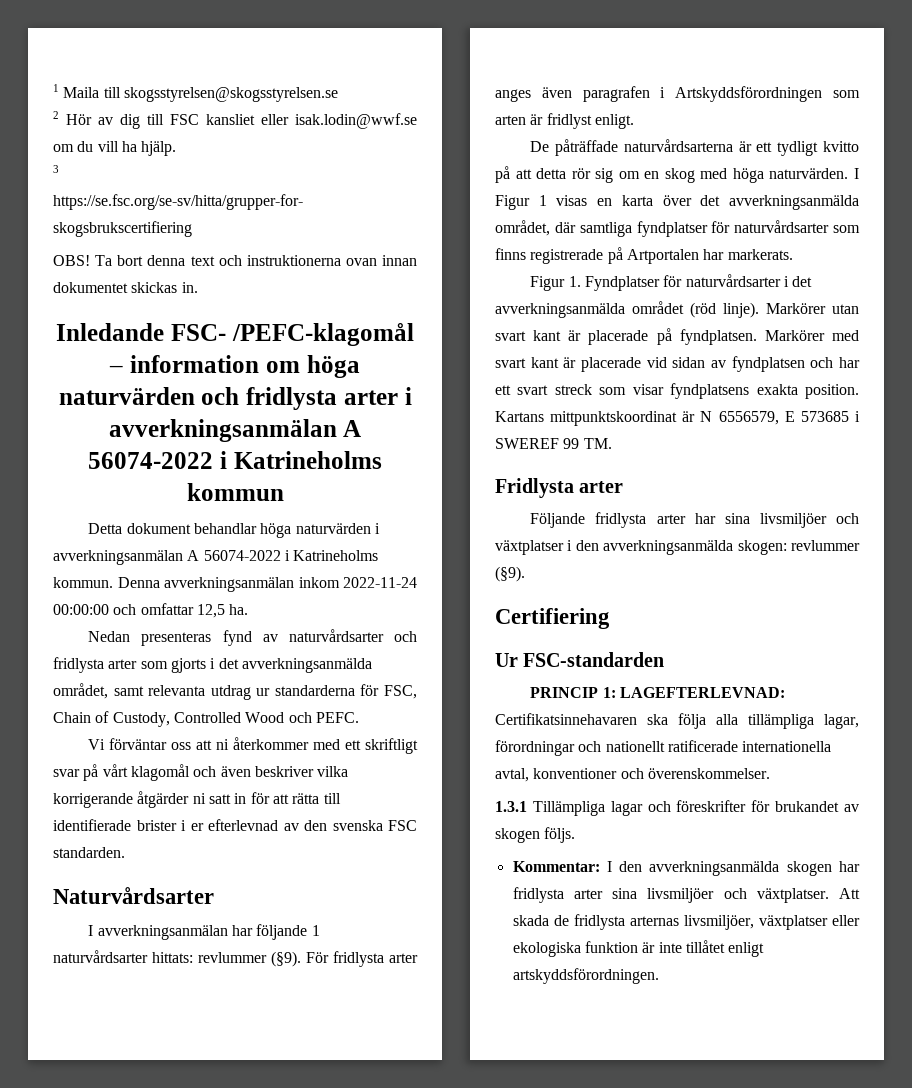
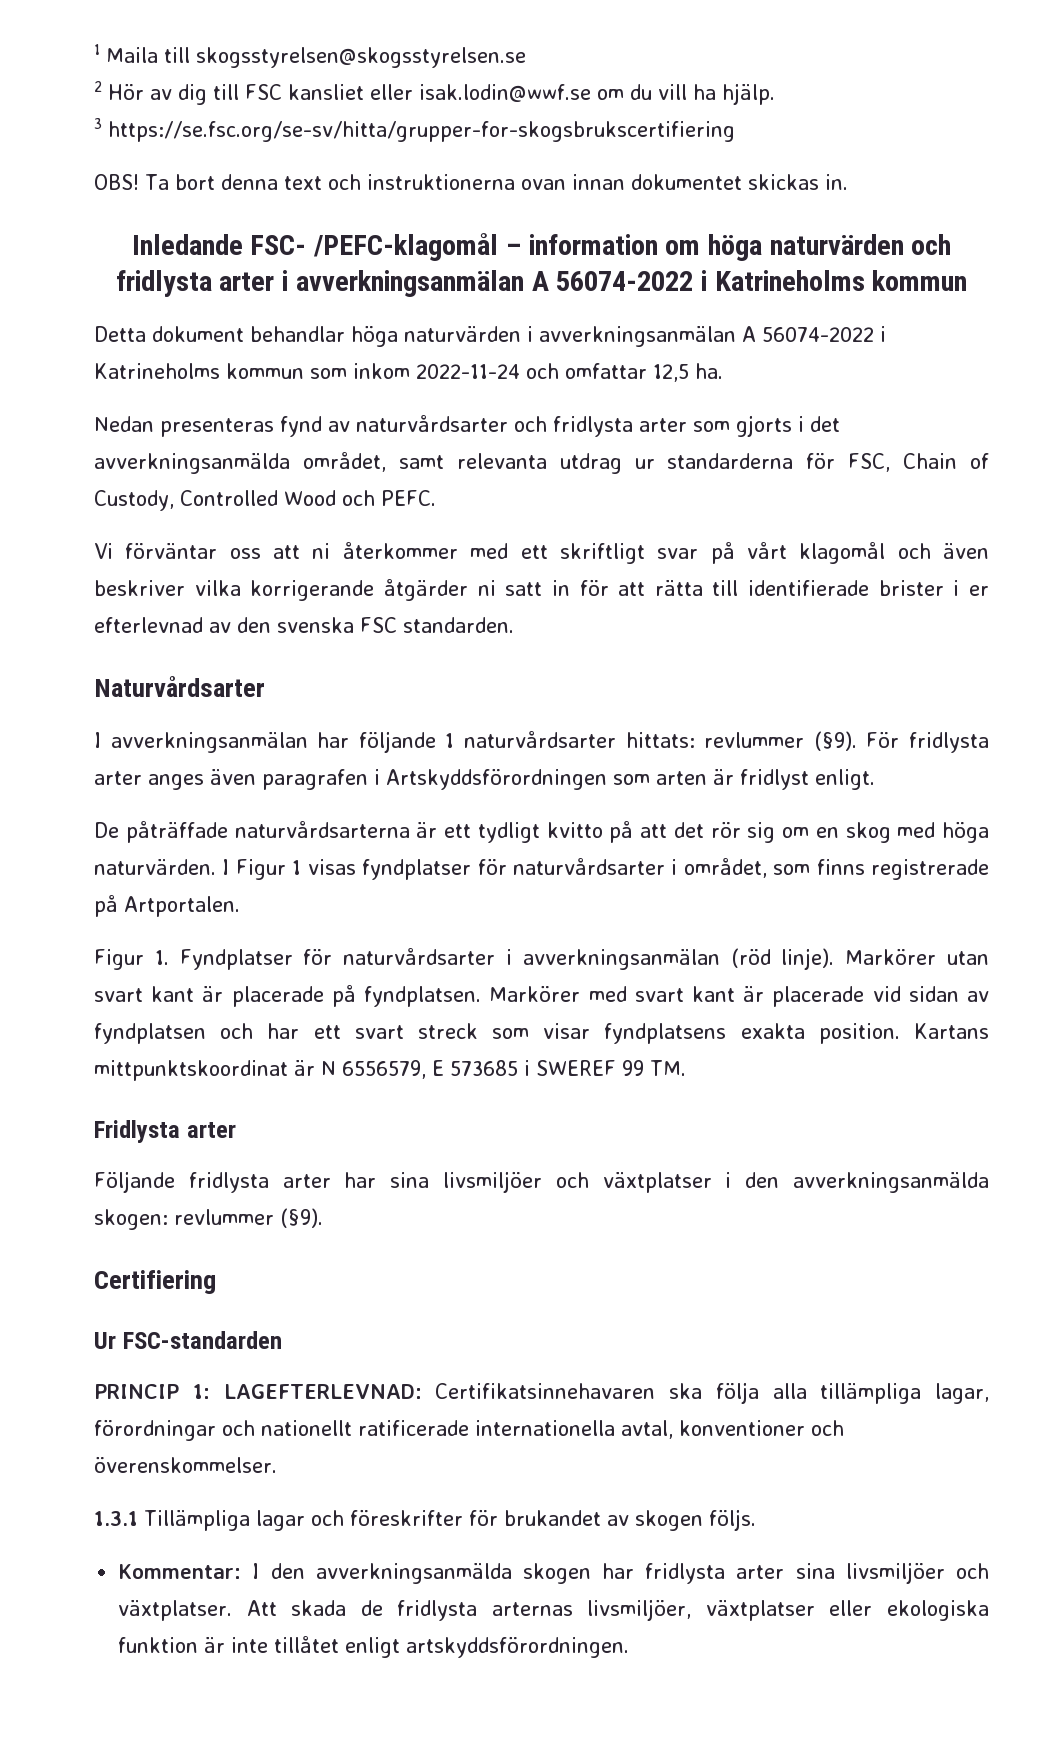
- Detta dokument behandlar höga naturvärden i avverkningsanmälan A 56074-2022 i Katrineholms kommun. Denna avverkningsanmälan inkom 2022-11-24 00:00:00 och omfattar 12,5 ha.
+ Detta dokument behandlar höga naturvärden i avverkningsanmälan A 56074-2022 i Katrineholms kommun som inkom 2022-11-24 och omfattar 12,5 ha.
- De påträffade naturvårdsarterna är ett tydligt kvitto på att detta rör sig om en skog med höga naturvärden.
+ De påträffade naturvårdsarterna är ett tydligt kvitto på att det rör sig om en skog med höga naturvärden.
- I Figur 1 visas en karta över det avverkningsanmälda området, där samtliga fyndplatser för naturvårdsarter som finns registrerade på Artportalen har markerats.
+ I Figur 1 visas fyndplatser för naturvårdsarter i området, som finns registrerade på Artportalen.
- Figur 1. Fyndplatser för naturvårdsarter i det avverkningsanmälda området (röd linje).
+ Figur 1. Fyndplatser för naturvårdsarter i avverkningsanmälan (röd linje).

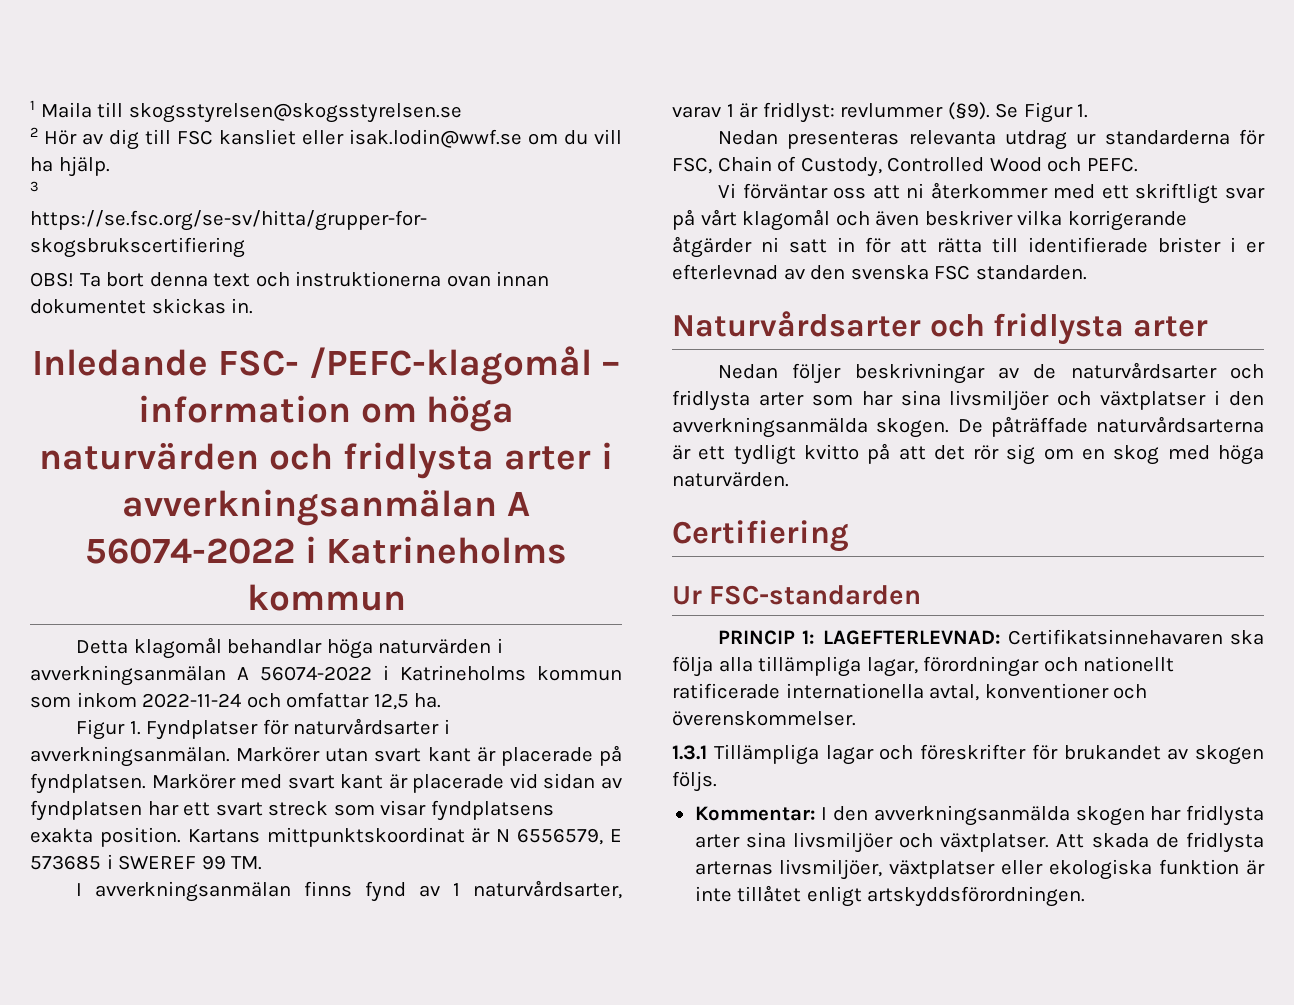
- Detta dokument behandlar höga naturvärden i avverkningsanmälan A 56074-2022 i Katrineholms kommun som inkom 2022-11-24 och omfattar 12,5 ha.
+ Detta klagomål behandlar höga naturvärden i avverkningsanmälan A 56074-2022 i Katrineholms kommun som inkom 2022-11-24 och omfattar 12,5 ha.
- Nedan presenteras fynd av naturvårdsarter och fridlysta arter som gjorts i det avverkningsanmälda området, samt relevanta utdrag ur standarderna för FSC, Chain of Custody, Controlled Wood och PEFC.
+ Figur 1. Fyndplatser för naturvårdsarter i avverkningsanmälan. Markörer utan svart kant är placerade på fyndplatsen. Markörer med svart kant är placerade vid sidan av fyndplatsen har ett svart streck som visar fyndplatsens exakta position. Kartans mittpunktskoordinat är N 6556579, E 573685 i SWEREF 99 TM.
+ I avverkningsanmälan finns fynd av 1 naturvårdsarter, varav 1 är fridlyst: revlummer (§9). Se Figur 1.
+ Nedan presenteras relevanta utdrag ur standarderna för FSC, Chain of Custody, Controlled Wood och PEFC.
- Naturvårdsarter
- I avverkningsanmälan har följande 1 naturvårdsarter hittats: revlummer (§9). För fridlysta arter anges även paragrafen i Artskyddsförordningen som arten är fridlyst enligt.
- De påträffade naturvårdsarterna är ett tydligt kvitto på att det rör sig om en skog med höga naturvärden. I Figur 1 visas fyndplatser för naturvårdsarter i området, som finns registrerade på Artportalen.
- Figur 1. Fyndplatser för naturvårdsarter i avverkningsanmälan (röd linje). Markörer utan svart kant är placerade på fyndplatsen. Markörer med svart kant är placerade vid sidan av fyndplatsen och har ett svart streck som visar fyndplatsens exakta position. Kartans mittpunktskoordinat är N 6556579, E 573685 i SWEREF 99 TM.
- Fridlysta arter
- Följande fridlysta arter har sina livsmiljöer och växtplatser i den avverkningsanmälda skogen: revlummer (§9).
+ Naturvårdsarter och fridlysta arter
+ Nedan följer beskrivningar av de naturvårdsarter och fridlysta arter som har sina livsmiljöer och växtplatser i den avverkningsanmälda skogen. De påträffade naturvårdsarterna är ett tydligt kvitto på att det rör sig om en skog med höga naturvärden.

